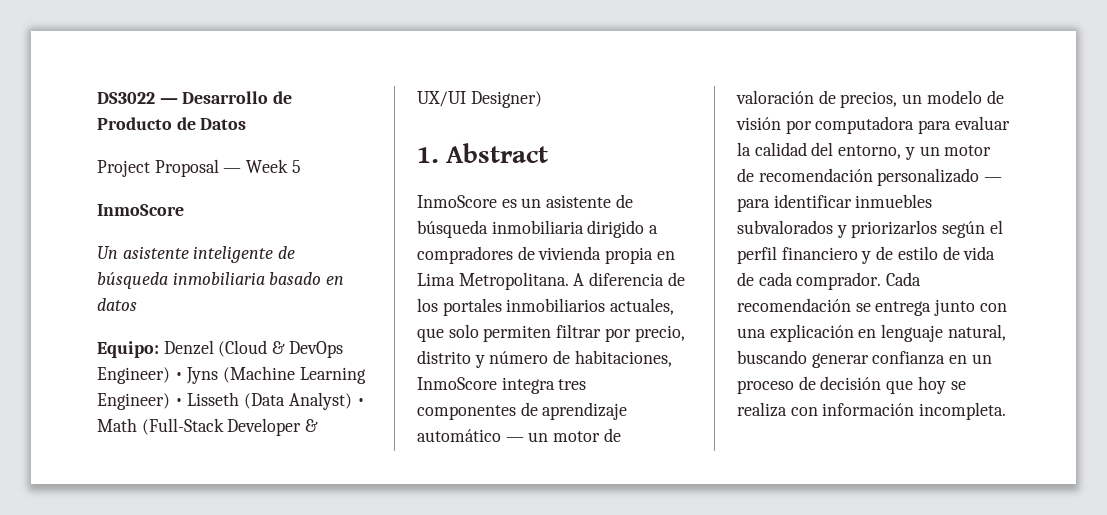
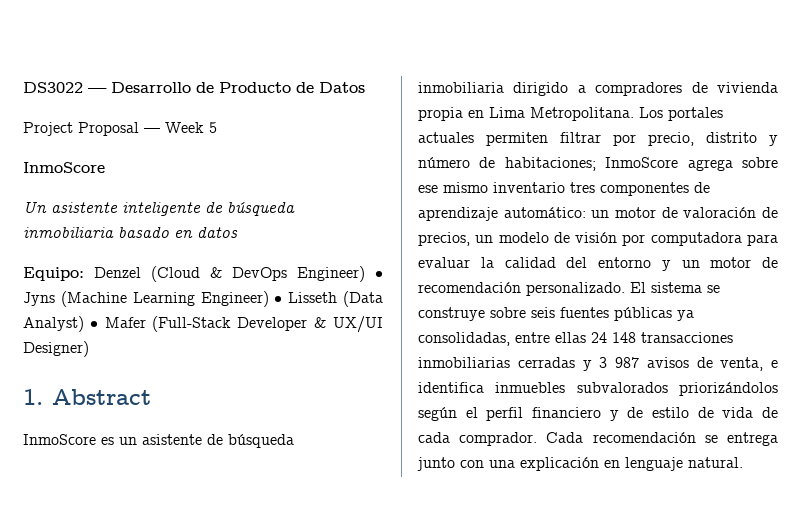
- Equipo: Denzel (Cloud & DevOps Engineer) • Jyns (Machine Learning Engineer) • Lisseth (Data Analyst) • Math (Full-Stack Developer & UX/UI Designer)
+ Equipo: Denzel (Cloud & DevOps Engineer) • Jyns (Machine Learning Engineer) • Lisseth (Data Analyst) • Mafer (Full-Stack Developer & UX/UI Designer)
- A diferencia de los portales inmobiliarios actuales, que solo permiten filtrar por precio, distrito y número de habitaciones, InmoScore integra tres componentes de aprendizaje automático — un motor de valoración de precios, un modelo de visión por computadora para evaluar la calidad del entorno, y un motor de recomendación personalizado — para identificar inmuebles subvalorados y priorizarlos según el perfil financiero y de estilo de vida de cada comprador.
+ Los portales actuales permiten filtrar por precio, distrito y número de habitaciones; InmoScore agrega sobre ese mismo inventario tres componentes de aprendizaje automático: un motor de valoración de precios, un modelo de visión por computadora para evaluar la calidad del entorno y un motor de recomendación personalizado. El sistema se construye sobre seis fuentes públicas ya consolidadas, entre ellas 24 148 transacciones inmobiliarias cerradas y 3 987 avisos de venta, e identifica inmuebles subvalorados priorizándolos según el perfil financiero y de estilo de vida de cada comprador.
- Cada recomendación se entrega junto con una explicación en lenguaje natural, buscando generar confianza en un proceso de decisión que hoy se realiza con información incompleta.
+ Cada recomendación se entrega junto con una explicación en lenguaje natural.

